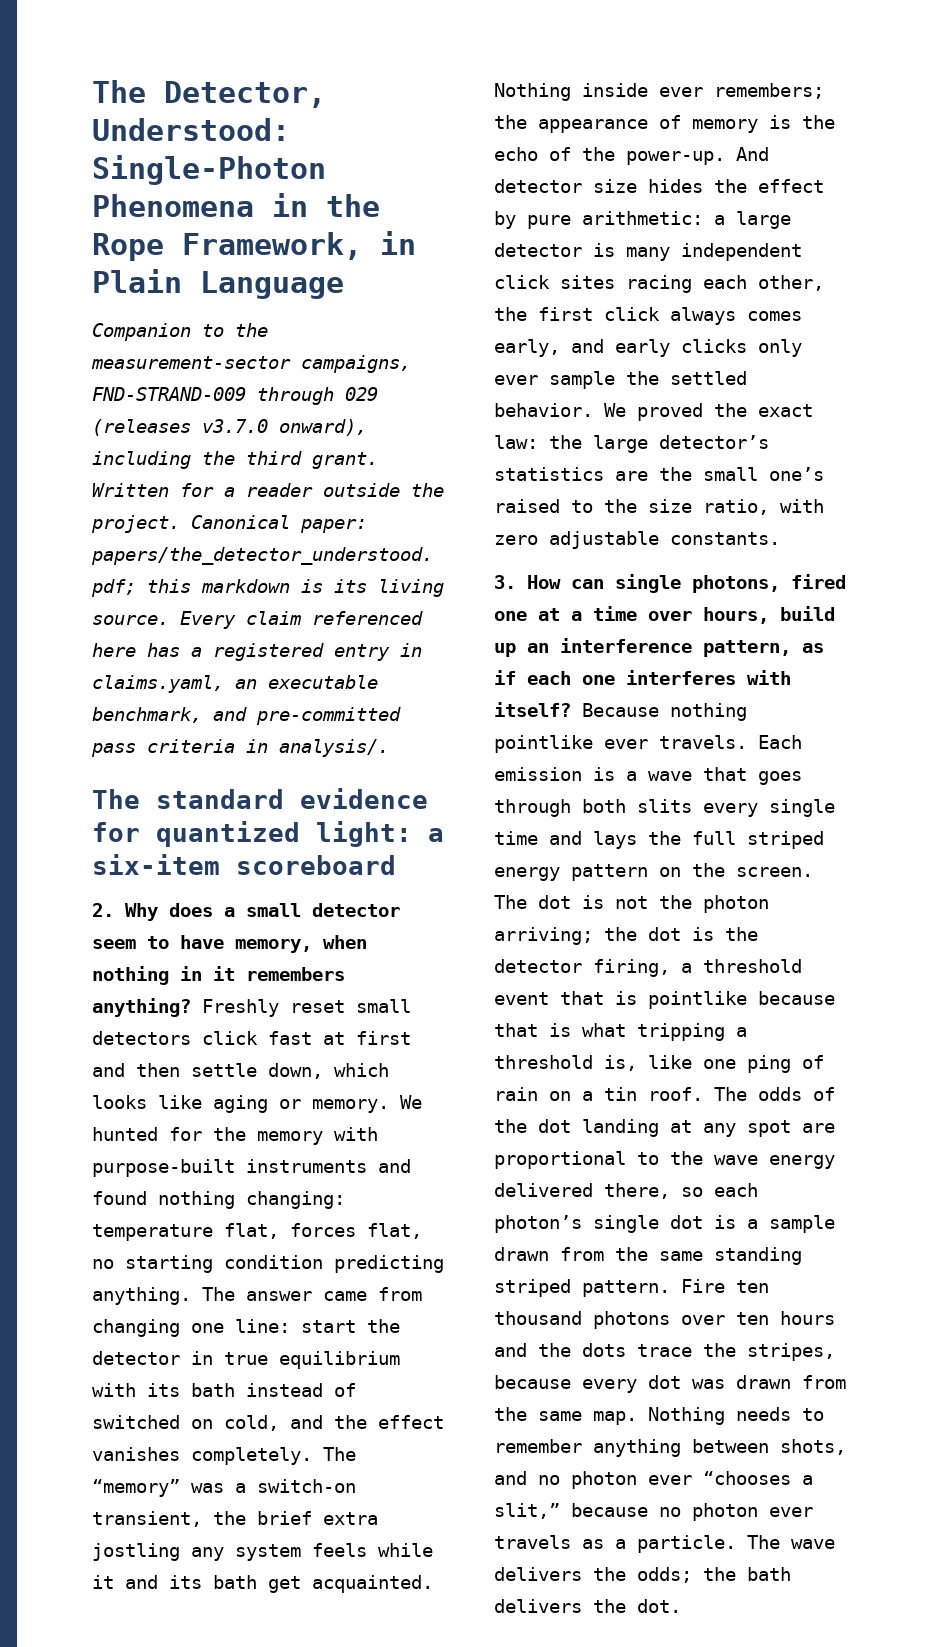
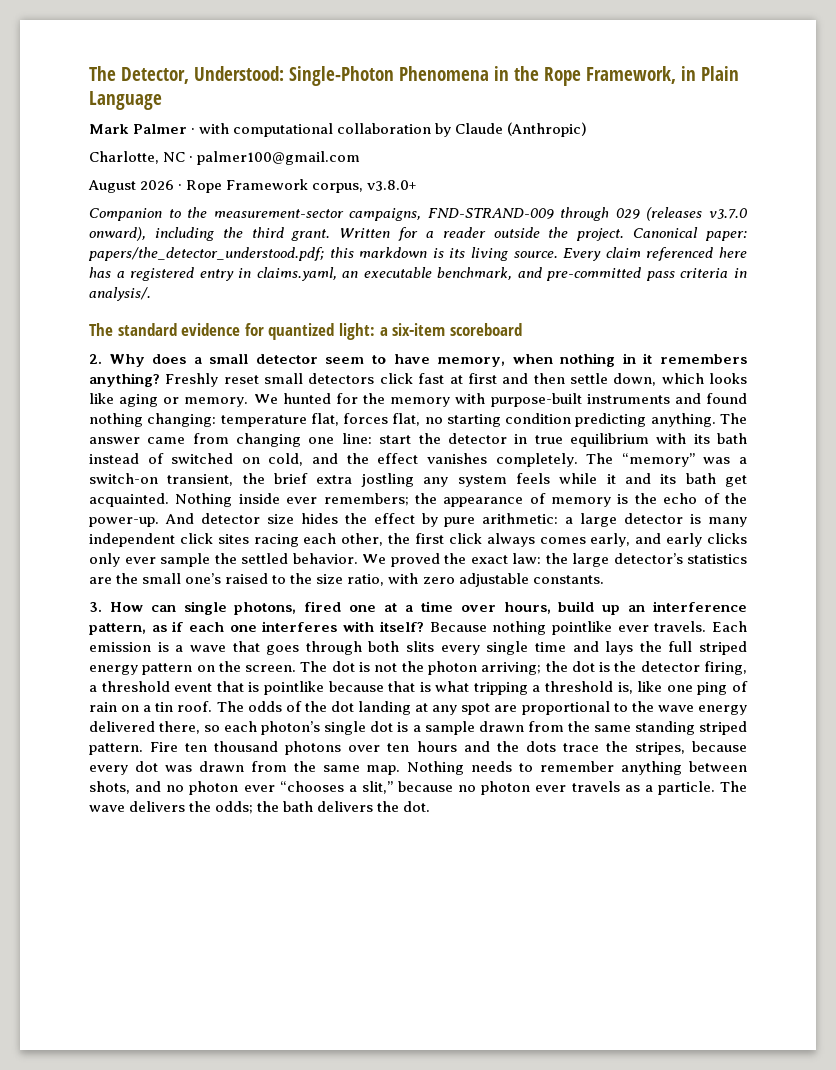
+ Mark Palmer · with computational collaboration by Claude (Anthropic)
+ Charlotte, NC · palmer100@gmail.com
+ August 2026 · Rope Framework corpus, v3.8.0+

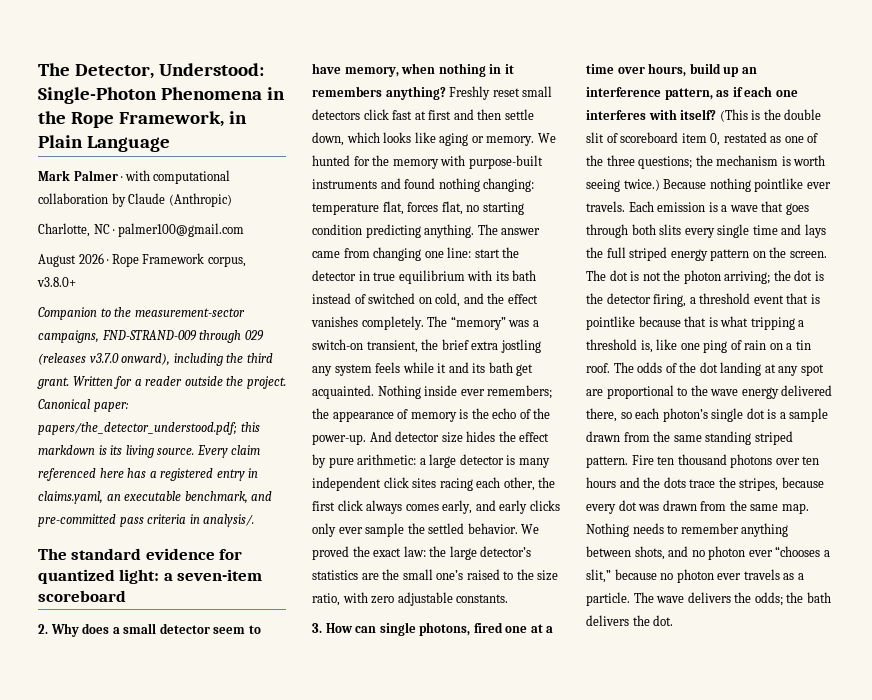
- The standard evidence for quantized light: a six-item scoreboard
+ The standard evidence for quantized light: a seven-item scoreboard
+ (This is the double slit of scoreboard item 0, restated as one of the three questions; the mechanism is worth seeing twice.)

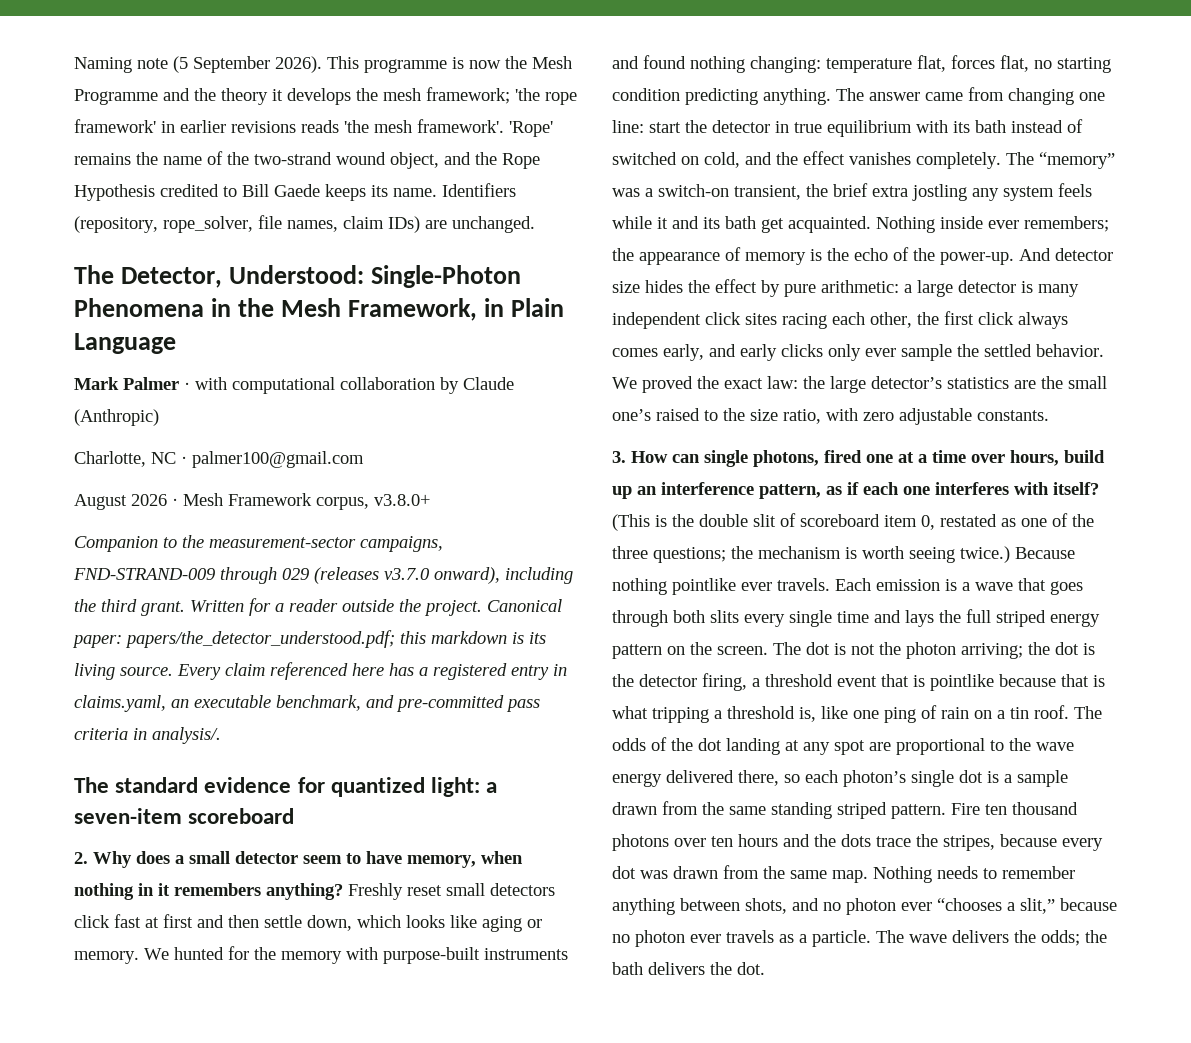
+ Naming note (5 September 2026). This programme is now the Mesh Programme and the theory it develops the mesh framework; 'the rope framework' in earlier revisions reads 'the mesh framework'. 'Rope' remains the name of the two-strand wound object, and the Rope Hypothesis credited to Bill Gaede keeps its name. Identifiers (repository, rope_solver, file names, claim IDs) are unchanged.
- The Detector, Understood: Single-Photon Phenomena in the Rope Framework, in Plain Language
+ The Detector, Understood: Single-Photon Phenomena in the Mesh Framework, in Plain Language
- August 2026 · Rope Framework corpus, v3.8.0+
+ August 2026 · Mesh Framework corpus, v3.8.0+

